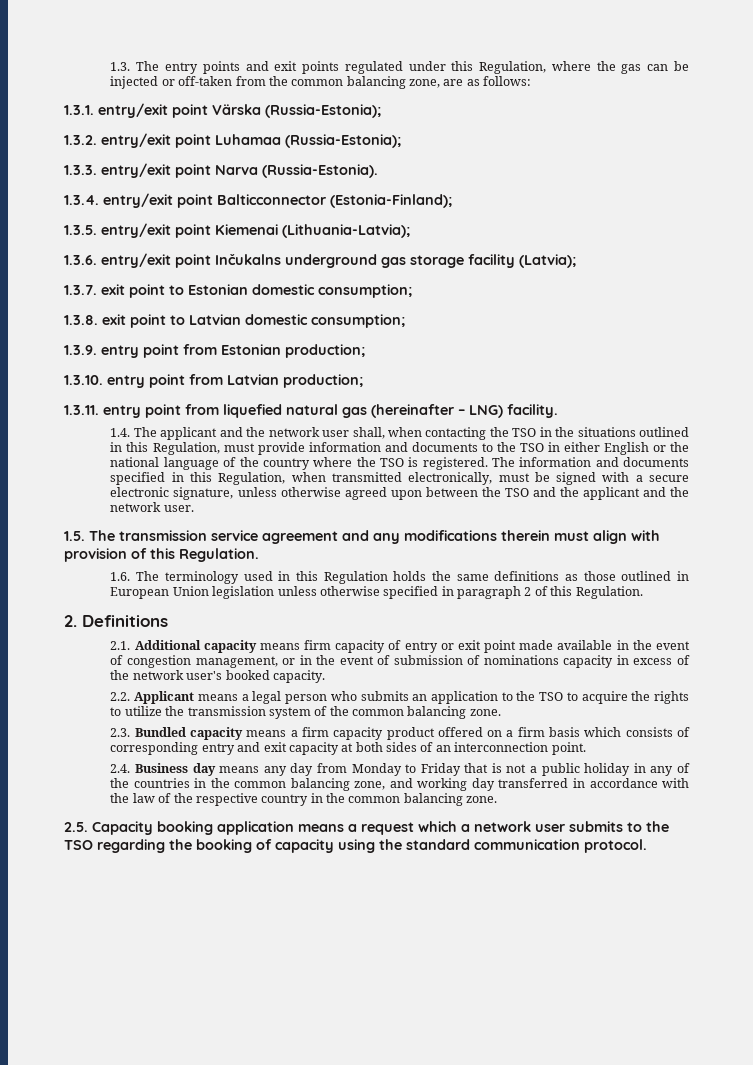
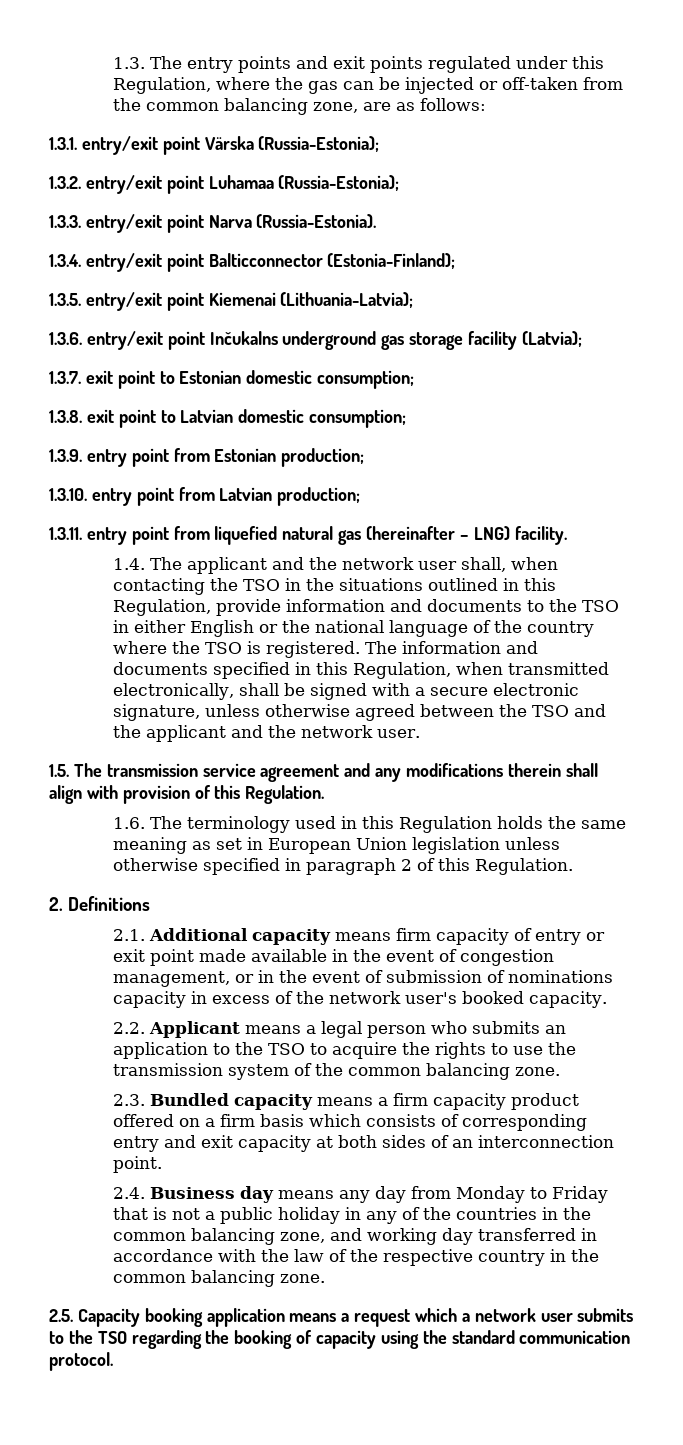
- 1.4. The applicant and the network user shall, when contacting the TSO in the situations outlined in this Regulation, must provide information and documents to the TSO in either English or the national language of the country where the TSO is registered.
+ 1.4. The applicant and the network user shall, when contacting the TSO in the situations outlined in this Regulation, provide information and documents to the TSO in either English or the national language of the country where the TSO is registered.
- The information and documents specified in this Regulation, when transmitted electronically, must be signed with a secure electronic signature, unless otherwise agreed upon between the TSO and the applicant and the network user.
+ The information and documents specified in this Regulation, when transmitted electronically, shall be signed with a secure electronic signature, unless otherwise agreed between the TSO and the applicant and the network user.
- 1.5. The transmission service agreement and any modifications therein must align with provision of this Regulation.
+ 1.5. The transmission service agreement and any modifications therein shall align with provision of this Regulation.
- 1.6. The terminology used in this Regulation holds the same definitions as those outlined in European Union legislation unless otherwise specified in paragraph 2 of this Regulation.
+ 1.6. The terminology used in this Regulation holds the same meaning as set in European Union legislation unless otherwise specified in paragraph 2 of this Regulation.
- 2.2. Applicant means a legal person who submits an application to the TSO to acquire the rights to utilize the transmission system of the common balancing zone.
+ 2.2. Applicant means a legal person who submits an application to the TSO to acquire the rights to use the transmission system of the common balancing zone.

